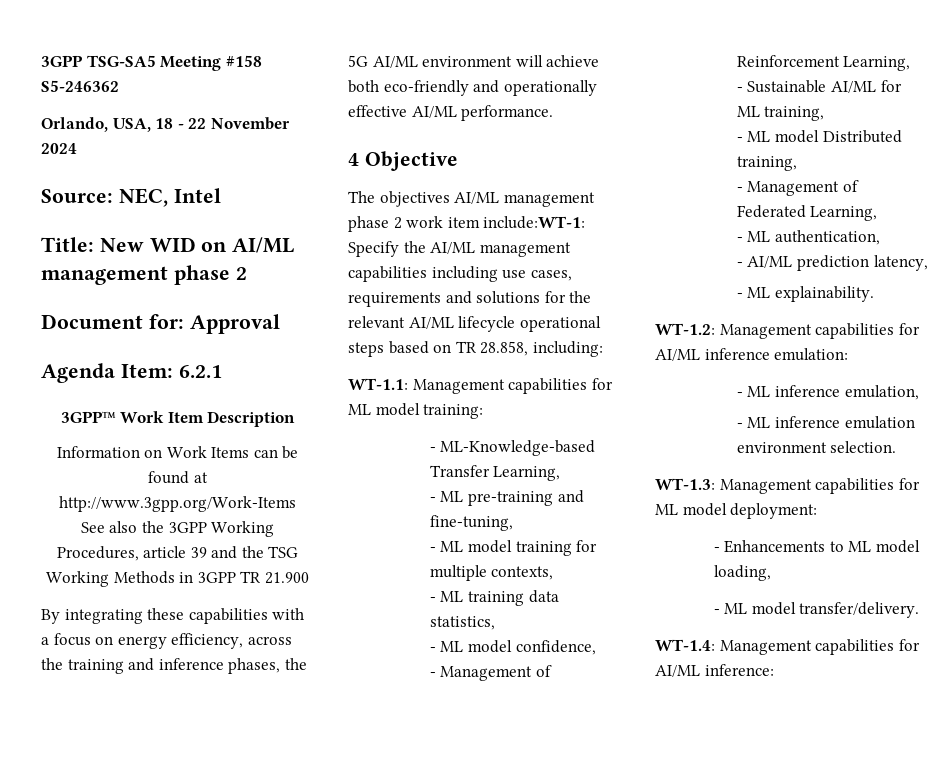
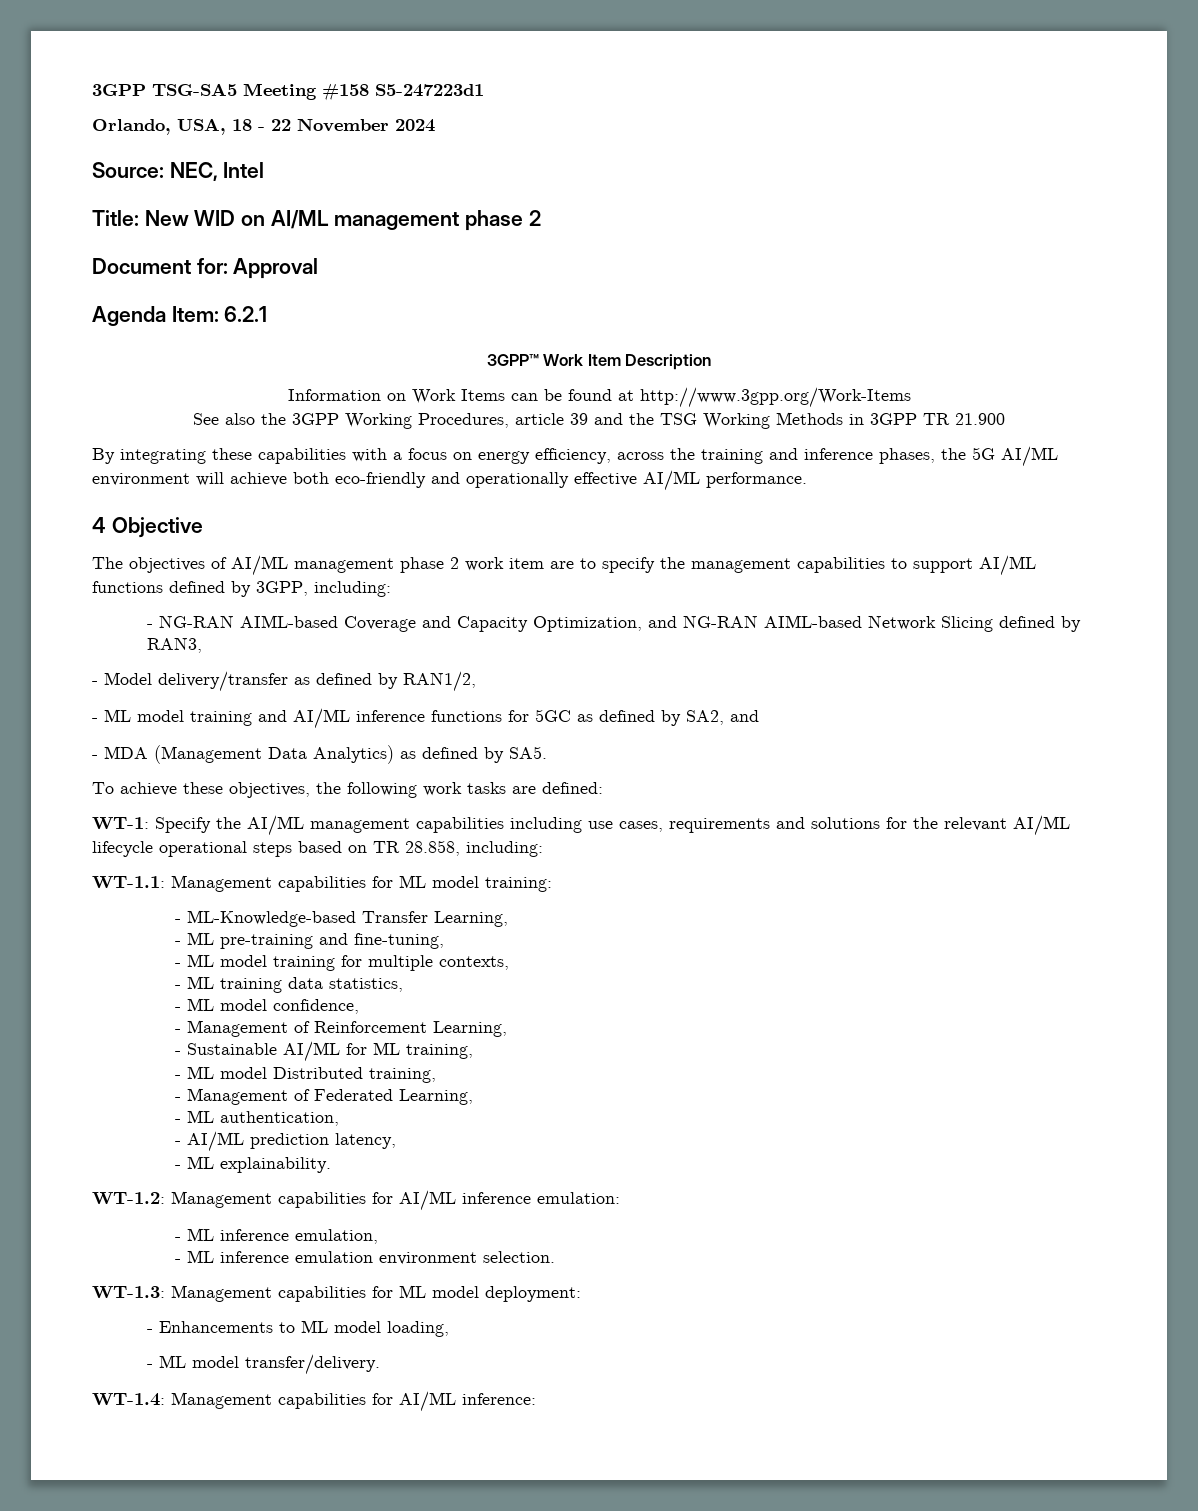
- 3GPP TSG-SA5 Meeting #158 S5-246362
+ 3GPP TSG-SA5 Meeting #158 S5-247223d1
- The objectives AI/ML management phase 2 work item include:WT-1: Specify the AI/ML management capabilities including use cases, requirements and solutions for the relevant AI/ML lifecycle operational steps based on TR 28.858, including:
+ The objectives of AI/ML management phase 2 work item are to specify the management capabilities to support AI/ML functions defined by 3GPP, including:
+ - NG-RAN AIML-based Coverage and Capacity Optimization, and NG-RAN AIML-based Network Slicing defined by RAN3,
+ - Model delivery/transfer as defined by RAN1/2,
+ - ML model training and AI/ML inference functions for 5GC as defined by SA2, and
+ - MDA (Management Data Analytics) as defined by SA5.
+ To achieve these objectives, the following work tasks are defined:
+ WT-1: Specify the AI/ML management capabilities including use cases, requirements and solutions for the relevant AI/ML lifecycle operational steps based on TR 28.858, including:

